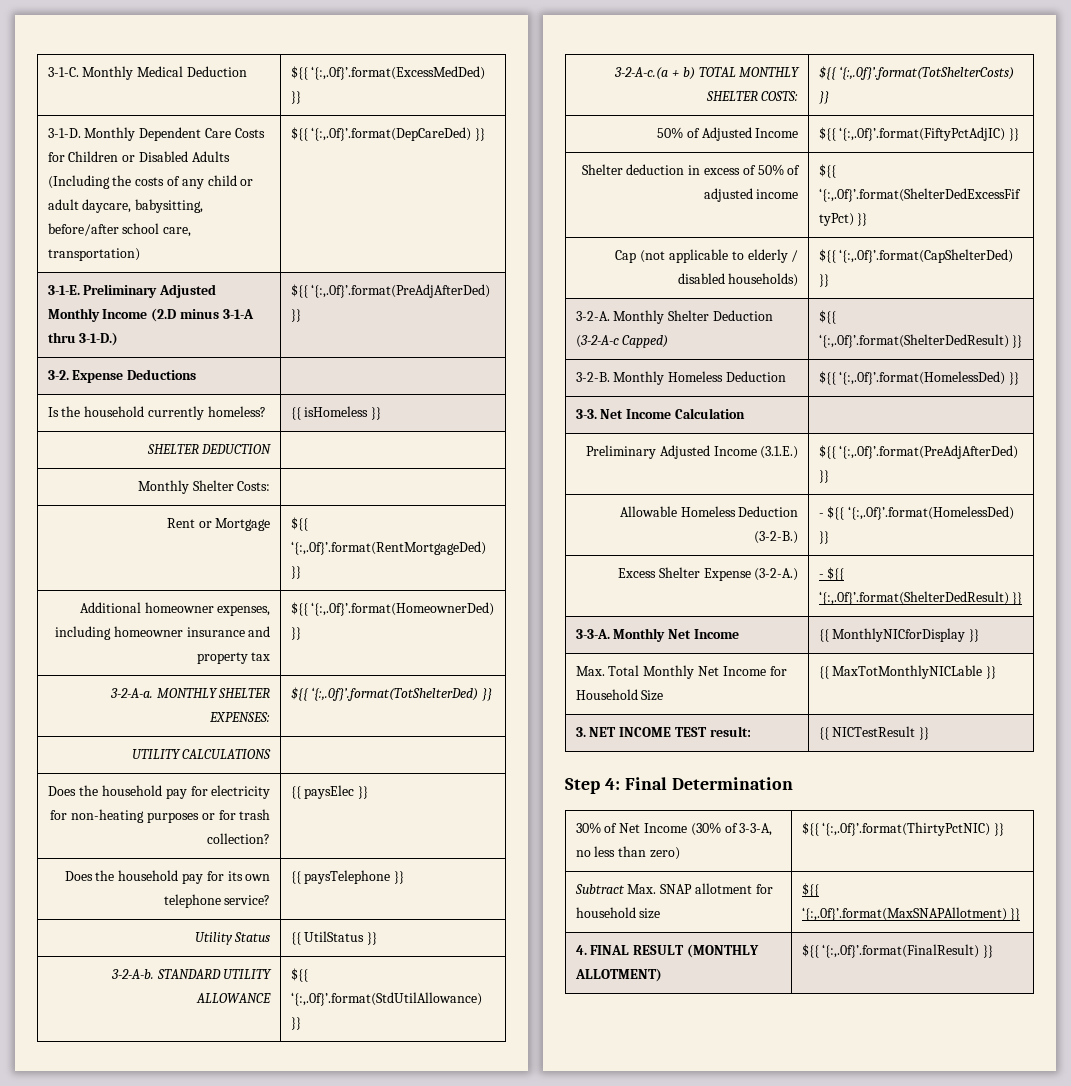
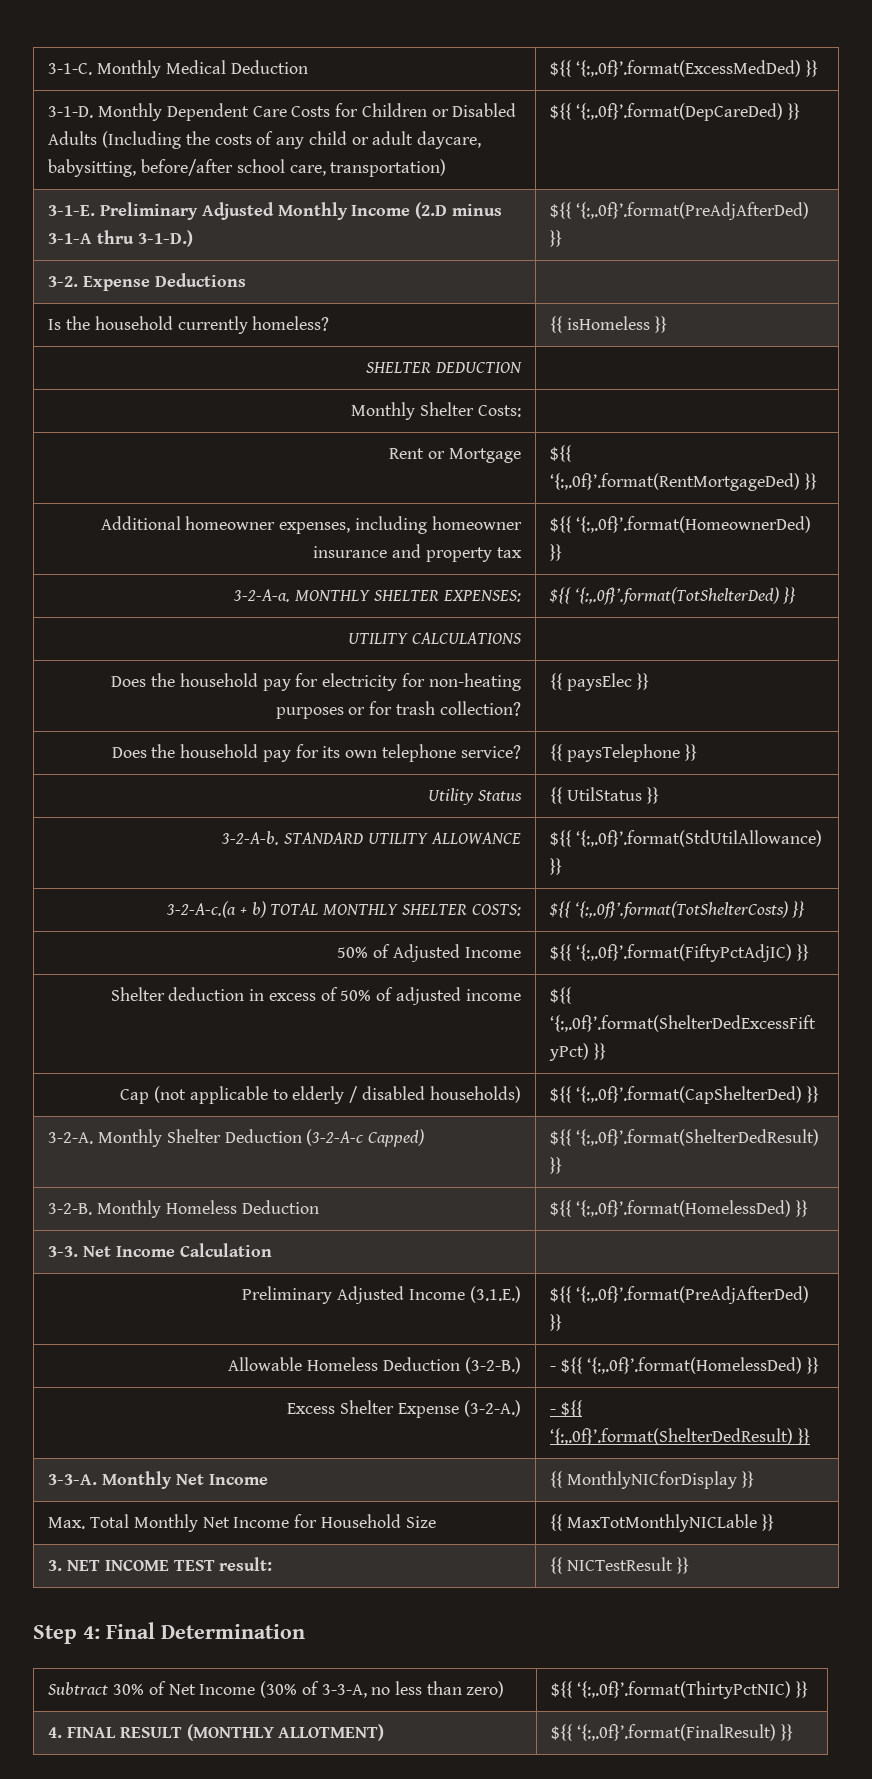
- 30% of Net Income (30% of 3-3-A, no less than zero) | ${{ ‘{:,.0f}’.format(ThirtyPctNIC) }}
+ Subtract 30% of Net Income (30% of 3-3-A, no less than zero) | ${{ ‘{:,.0f}’.format(ThirtyPctNIC) }}
- Subtract Max. SNAP allotment for household size | ${{ ‘{:,.0f}’.format(MaxSNAPAllotment) }}

